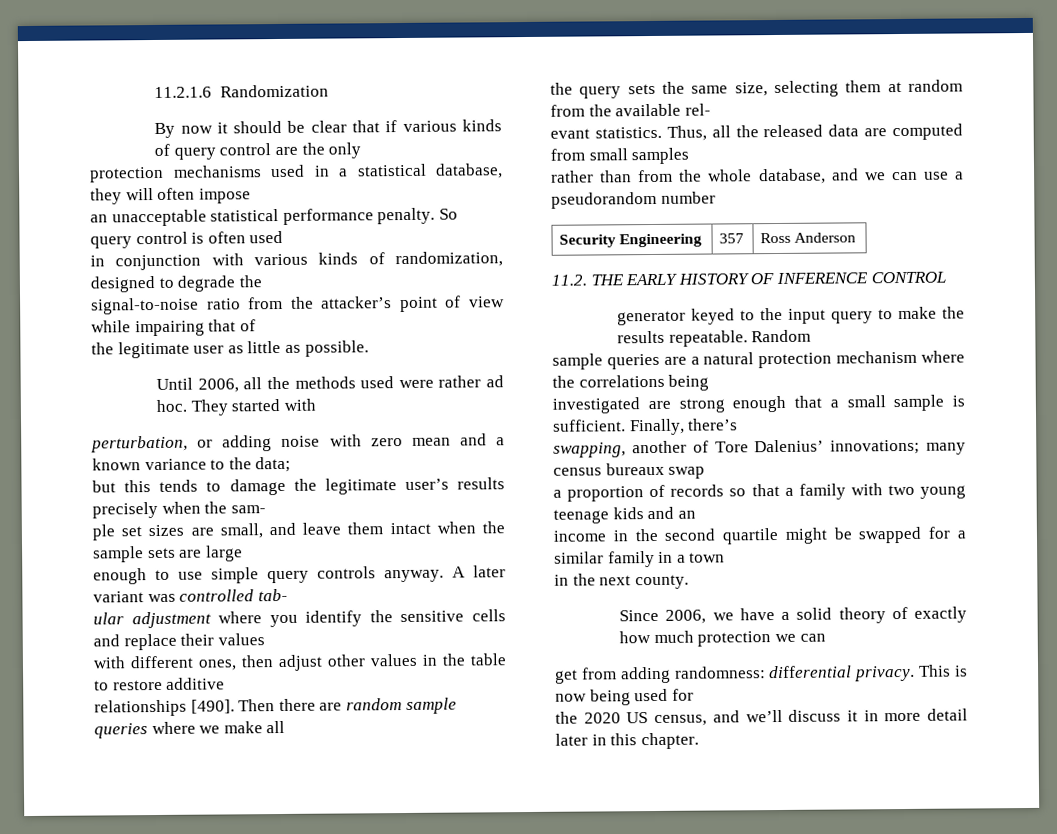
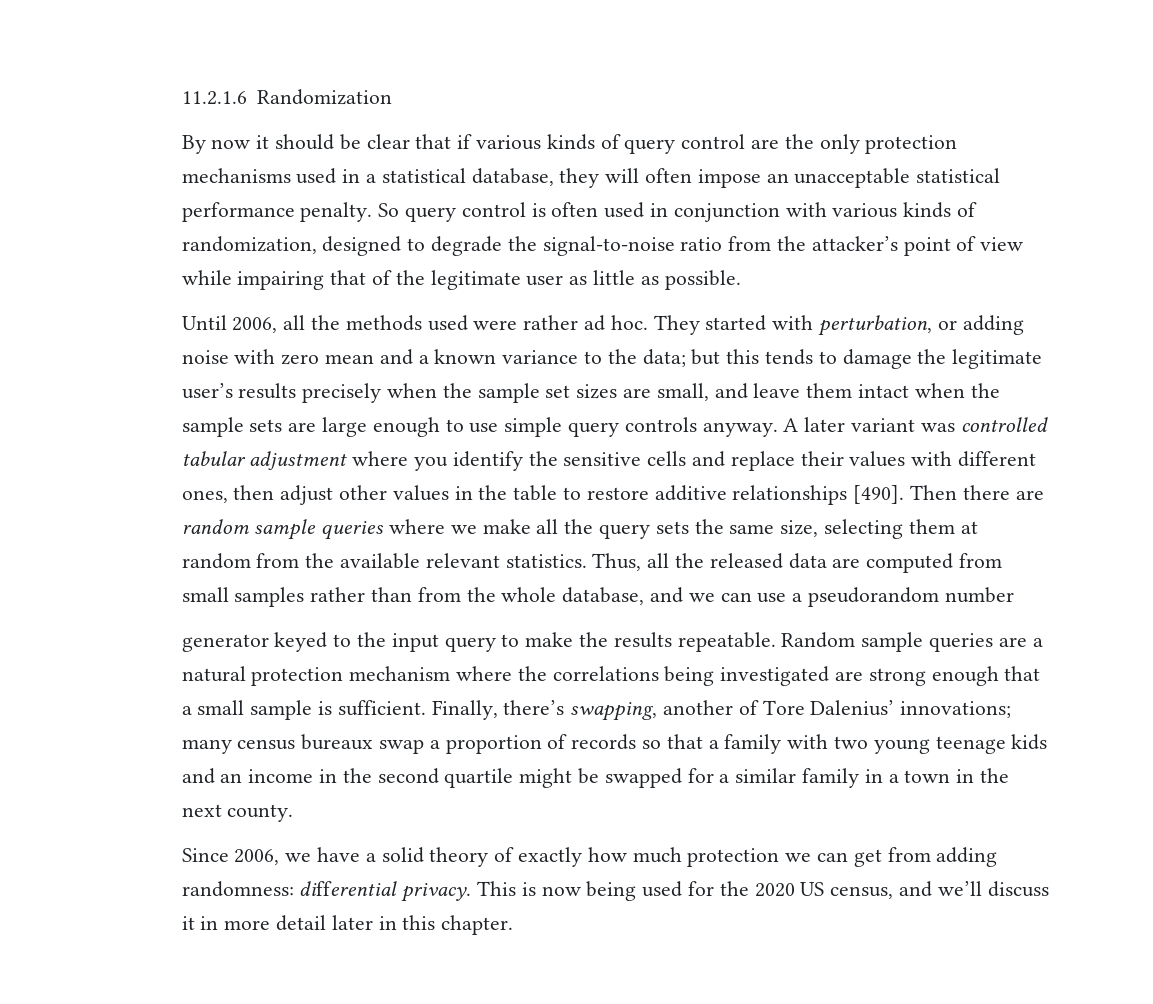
- By now it should be clear that if various kinds of query control are the only
- protection mechanisms used in a statistical database, they will often impose
- an unacceptable statistical performance penalty.
+ By now it should be clear that if various kinds of query control are the only protection mechanisms used in a statistical database, they will often impose an unacceptable statistical performance penalty.
- So query control is often used
- in conjunction with various kinds of randomization, designed to degrade the
- signal-to-noise ratio from the attacker’s point of view while impairing that of
- the legitimate user as little as possible.
+ So query control is often used in conjunction with various kinds of randomization, designed to degrade the signal-to-noise ratio from the attacker’s point of view while impairing that of the legitimate user as little as possible.
- They started with
- perturbation, or adding noise with zero mean and a known variance to the data;
- but this tends to damage the legitimate user’s results precisely when the sam-
- ple set sizes are small, and leave them intact when the sample sets are large
- enough to use simple query controls anyway.
+ They started with perturbation, or adding noise with zero mean and a known variance to the data; but this tends to damage the legitimate user’s results precisely when the sample set sizes are small, and leave them intact when the sample sets are large enough to use simple query controls anyway.
- A later variant was controlled tab-
- ular adjustment where you identify the sensitive cells and replace their values
- with different ones, then adjust other values in the table to restore additive
- relationships [490].
+ A later variant was controlled tabular adjustment where you identify the sensitive cells and replace their values with different ones, then adjust other values in the table to restore additive relationships [490].
- Then there are random sample queries where we make all
- the query sets the same size, selecting them at random from the available rel-
- evant statistics.
+ Then there are random sample queries where we make all the query sets the same size, selecting them at random from the available relevant statistics.
- Thus, all the released data are computed from small samples
- rather than from the whole database, and we can use a pseudorandom number
+ Thus, all the released data are computed from small samples rather than from the whole database, and we can use a pseudorandom number
- Security Engineering | 357 | Ross Anderson
- 11.2. THE EARLY HISTORY OF INFERENCE CONTROL
- Random
- sample queries are a natural protection mechanism where the correlations being
- investigated are strong enough that a small sample is sufficient.
+ Random sample queries are a natural protection mechanism where the correlations being investigated are strong enough that a small sample is sufficient.
- Finally, there’s
- swapping, another of Tore Dalenius’ innovations; many census bureaux swap
- a proportion of records so that a family with two young teenage kids and an
- income in the second quartile might be swapped for a similar family in a town
- in the next county.
+ Finally, there’s swapping, another of Tore Dalenius’ innovations; many census bureaux swap a proportion of records so that a family with two young teenage kids and an income in the second quartile might be swapped for a similar family in a town in the next county.
- Since 2006, we have a solid theory of exactly how much protection we can
- get from adding randomness: differential privacy.
+ Since 2006, we have a solid theory of exactly how much protection we can get from adding randomness: differential privacy.
- This is now being used for
- the 2020 US census, and we’ll discuss it in more detail later in this chapter.
+ This is now being used for the 2020 US census, and we’ll discuss it in more detail later in this chapter.

